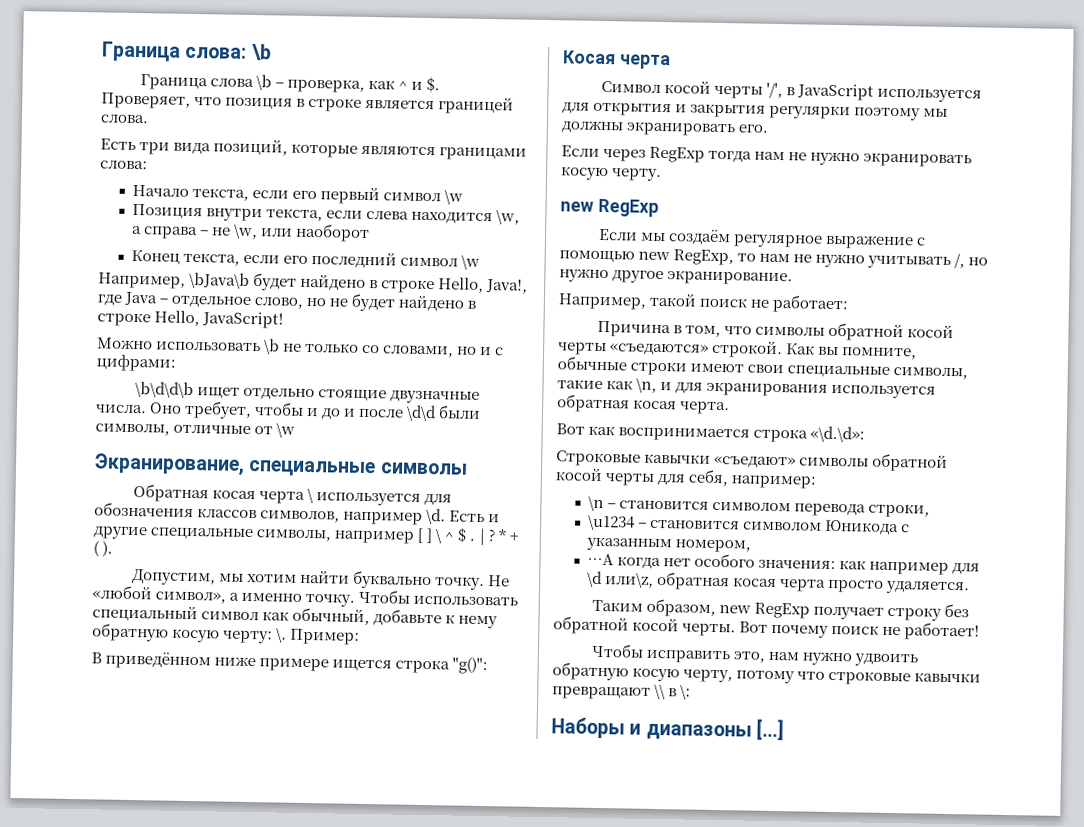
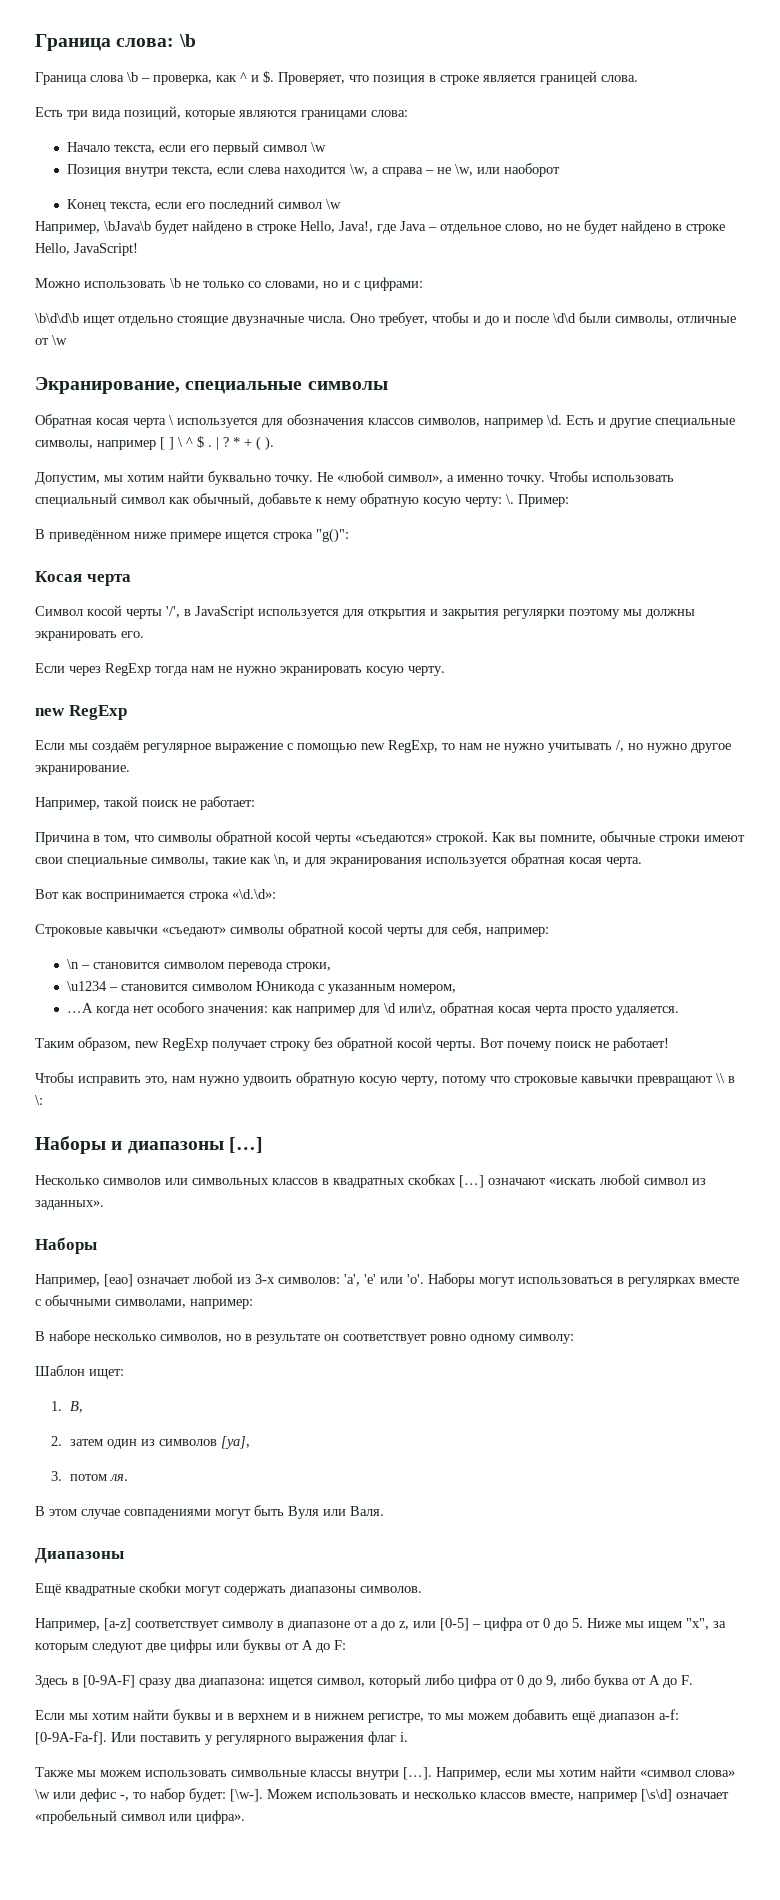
+ Несколько символов или символьных классов в квадратных скобках […] означают «искать любой символ из заданных».
+ Наборы
+ Например, [eao] означает любой из 3-х символов: 'a', 'e' или 'o'. Наборы могут использоваться в регулярках вместе с обычными символами, например:
+ В наборе несколько символов, но в результате он соответствует ровно одному символу:
+ Шаблон ищет:
+ 1. В,
+ 2. затем один из символов [уа],
+ 3. потом ля.
+ В этом случае совпадениями могут быть Вуля или Валя.
+ Диапазоны
+ Ещё квадратные скобки могут содержать диапазоны символов.
+ Например, [a-z] соответствует символу в диапазоне от a до z, или [0-5] – цифра от 0 до 5. Ниже мы ищем "x", за которым следуют две цифры или буквы от A до F:
+ Здесь в [0-9A-F] сразу два диапазона: ищется символ, который либо цифра от 0 до 9, либо буква от A до F.
+ Если мы хотим найти буквы и в верхнем и в нижнем регистре, то мы можем добавить ещё диапазон a-f: [0-9A-Fa-f]. Или поставить у регулярного выражения флаг i.
+ Также мы можем использовать символьные классы внутри […]. Например, если мы хотим найти «символ слова» \w или дефис -, то набор будет: [\w-]. Можем использовать и несколько классов вместе, например [\s\d] означает «пробельный символ или цифра».

